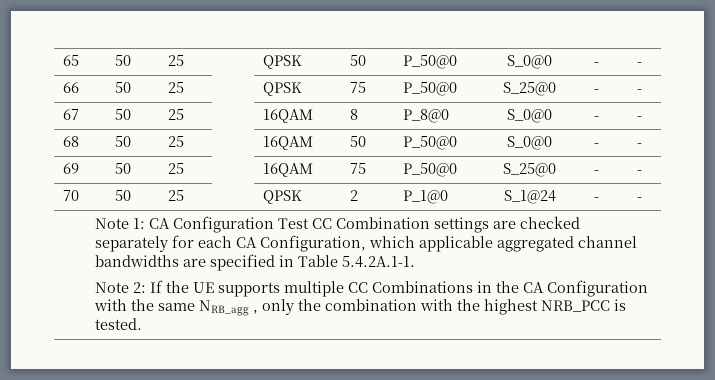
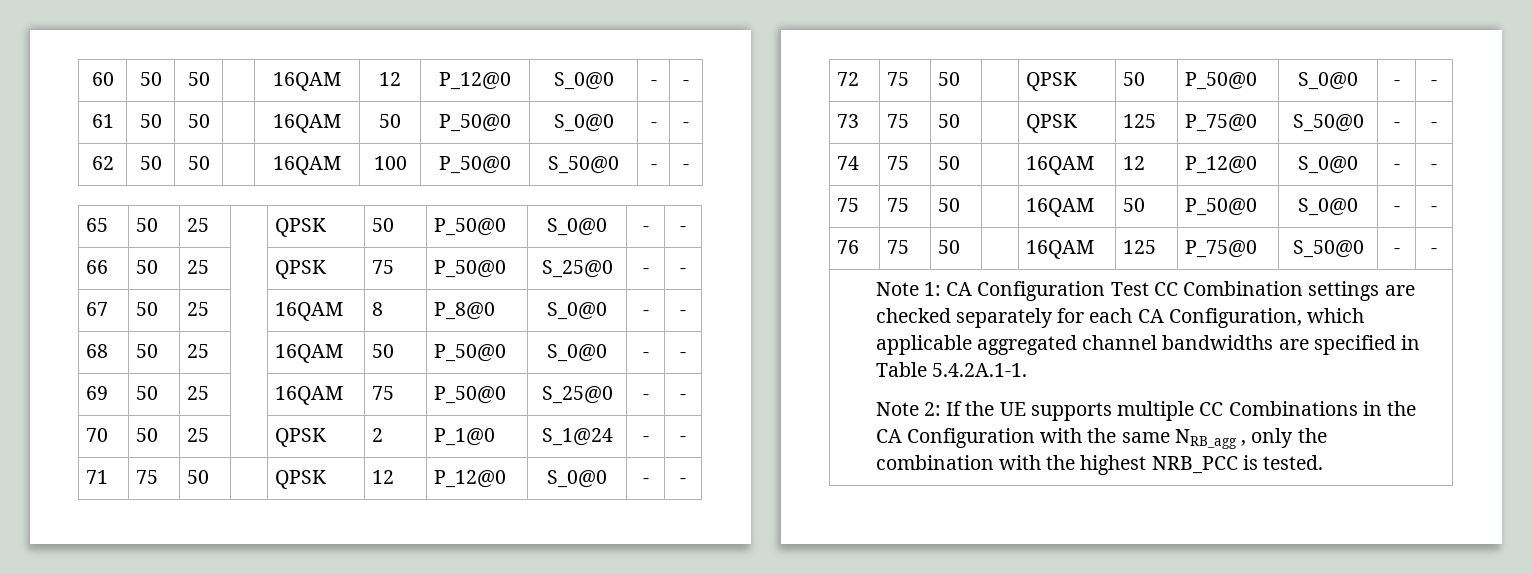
+ 60 | 50 | 50 | | 16QAM | 12 | P_12@0 | S_0@0 | - | -
+ 61 | 50 | 50 | | 16QAM | 50 | P_50@0 | S_0@0 | - | -
+ 62 | 50 | 50 | | 16QAM | 100 | P_50@0 | S_50@0 | - | -
+ 71 | 75 | 50 | | QPSK | 12 | P_12@0 | S_0@0 | - | -
+ 72 | 75 | 50 | | QPSK | 50 | P_50@0 | S_0@0 | - | -
+ 73 | 75 | 50 | | QPSK | 125 | P_75@0 | S_50@0 | - | -
+ 74 | 75 | 50 | | 16QAM | 12 | P_12@0 | S_0@0 | - | -
+ 75 | 75 | 50 | | 16QAM | 50 | P_50@0 | S_0@0 | - | -
+ 76 | 75 | 50 | | 16QAM | 125 | P_75@0 | S_50@0 | - | -

